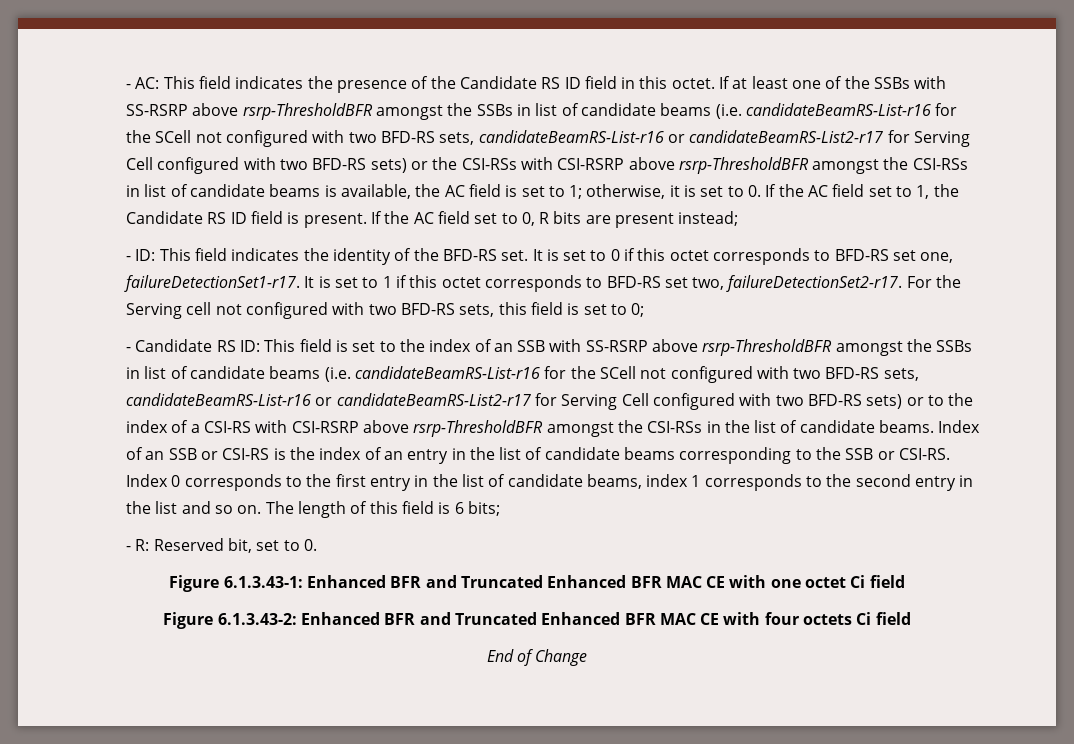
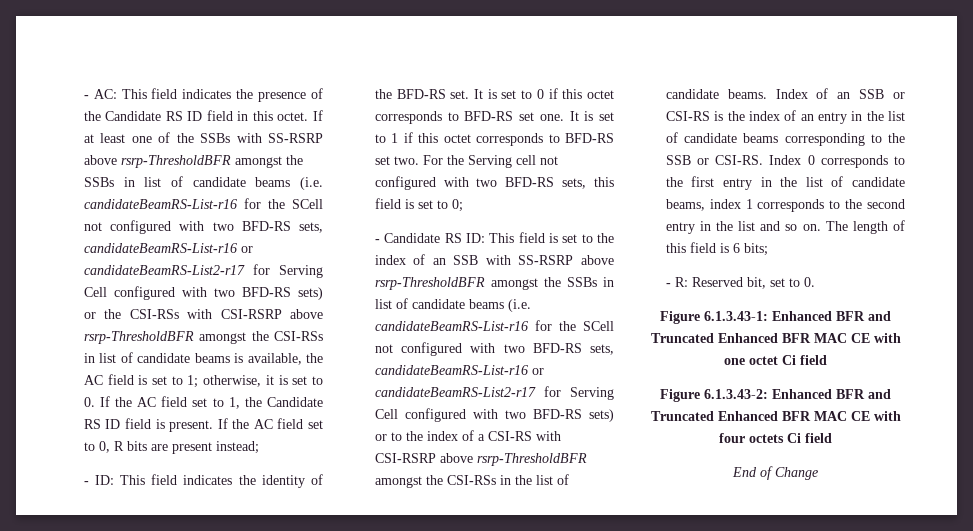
- It is set to 0 if this octet corresponds to BFD-RS set one, failureDetectionSet1-r17.
+ It is set to 0 if this octet corresponds to BFD-RS set one.
- It is set to 1 if this octet corresponds to BFD-RS set two, failureDetectionSet2-r17.
+ It is set to 1 if this octet corresponds to BFD-RS set two.

